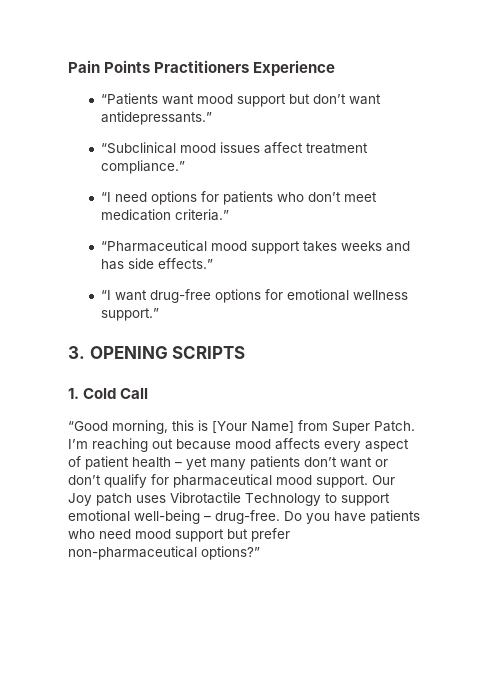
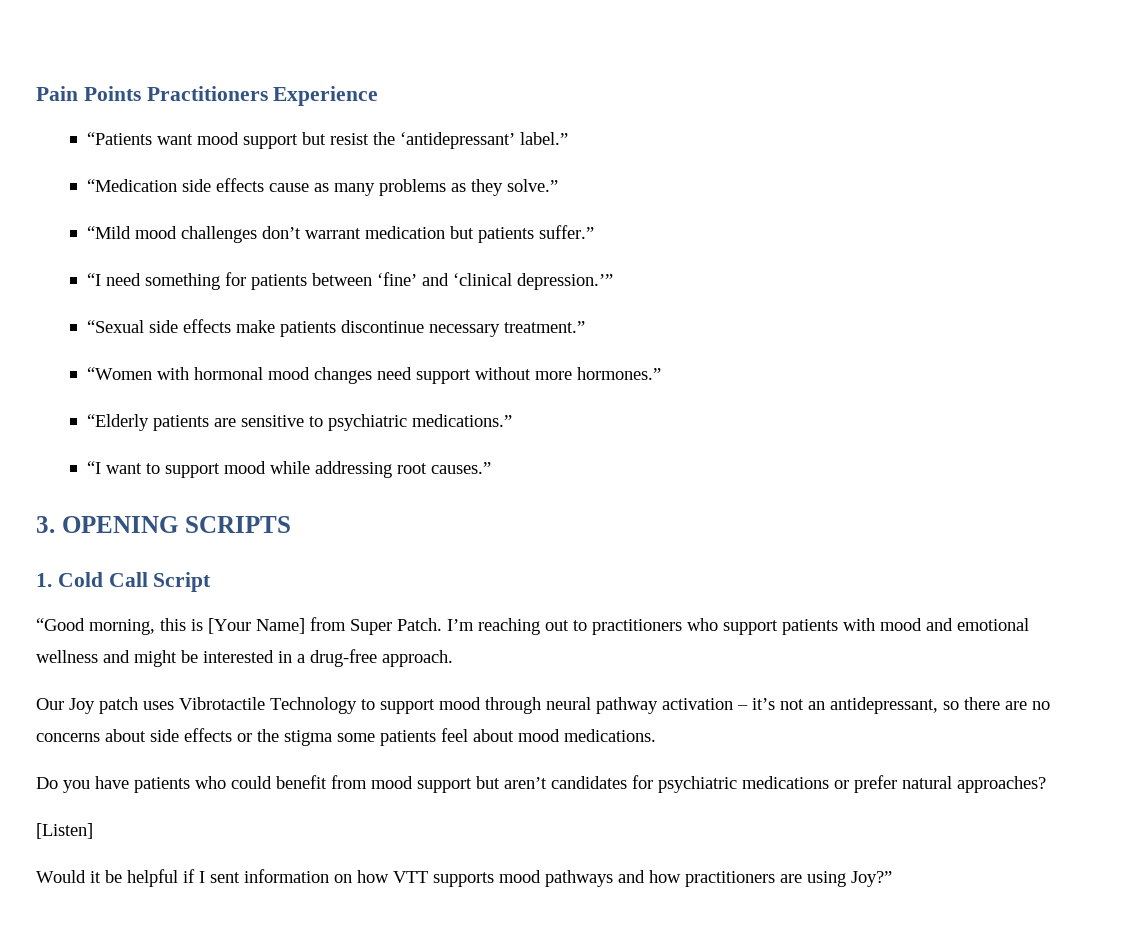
- “Patients want mood support but don’t want antidepressants.”
- “Subclinical mood issues affect treatment compliance.”
+ “Patients want mood support but resist the ‘antidepressant’ label.”
+ “Medication side effects cause as many problems as they solve.”
+ “Mild mood challenges don’t warrant medication but patients suffer.”
- “I need options for patients who don’t meet medication criteria.”
- “Pharmaceutical mood support takes weeks and has side effects.”
- “I want drug-free options for emotional wellness support.”
+ “I need something for patients between ‘fine’ and ‘clinical depression.’”
+ “Sexual side effects make patients discontinue necessary treatment.”
+ “Women with hormonal mood changes need support without more hormones.”
+ “Elderly patients are sensitive to psychiatric medications.”
+ “I want to support mood while addressing root causes.”
- 1. Cold Call
+ 1. Cold Call Script
- I’m reaching out because mood affects every aspect of patient health – yet many patients don’t want or don’t qualify for pharmaceutical mood support. Our Joy patch uses Vibrotactile Technology to support emotional well-being – drug-free. Do you have patients who need mood support but prefer non-pharmaceutical options?”
+ I’m reaching out to practitioners who support patients with mood and emotional wellness and might be interested in a drug-free approach.
+ Our Joy patch uses Vibrotactile Technology to support mood through neural pathway activation – it’s not an antidepressant, so there are no concerns about side effects or the stigma some patients feel about mood medications.
+ Do you have patients who could benefit from mood support but aren’t candidates for psychiatric medications or prefer natural approaches?
+ [Listen]
+ Would it be helpful if I sent information on how VTT supports mood pathways and how practitioners are using Joy?”

